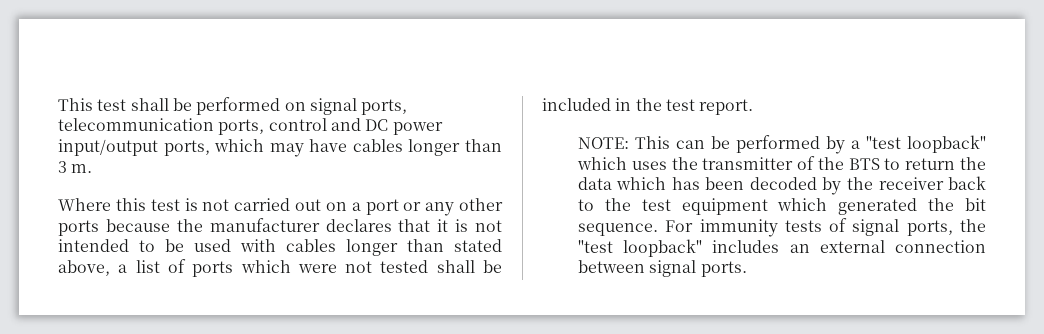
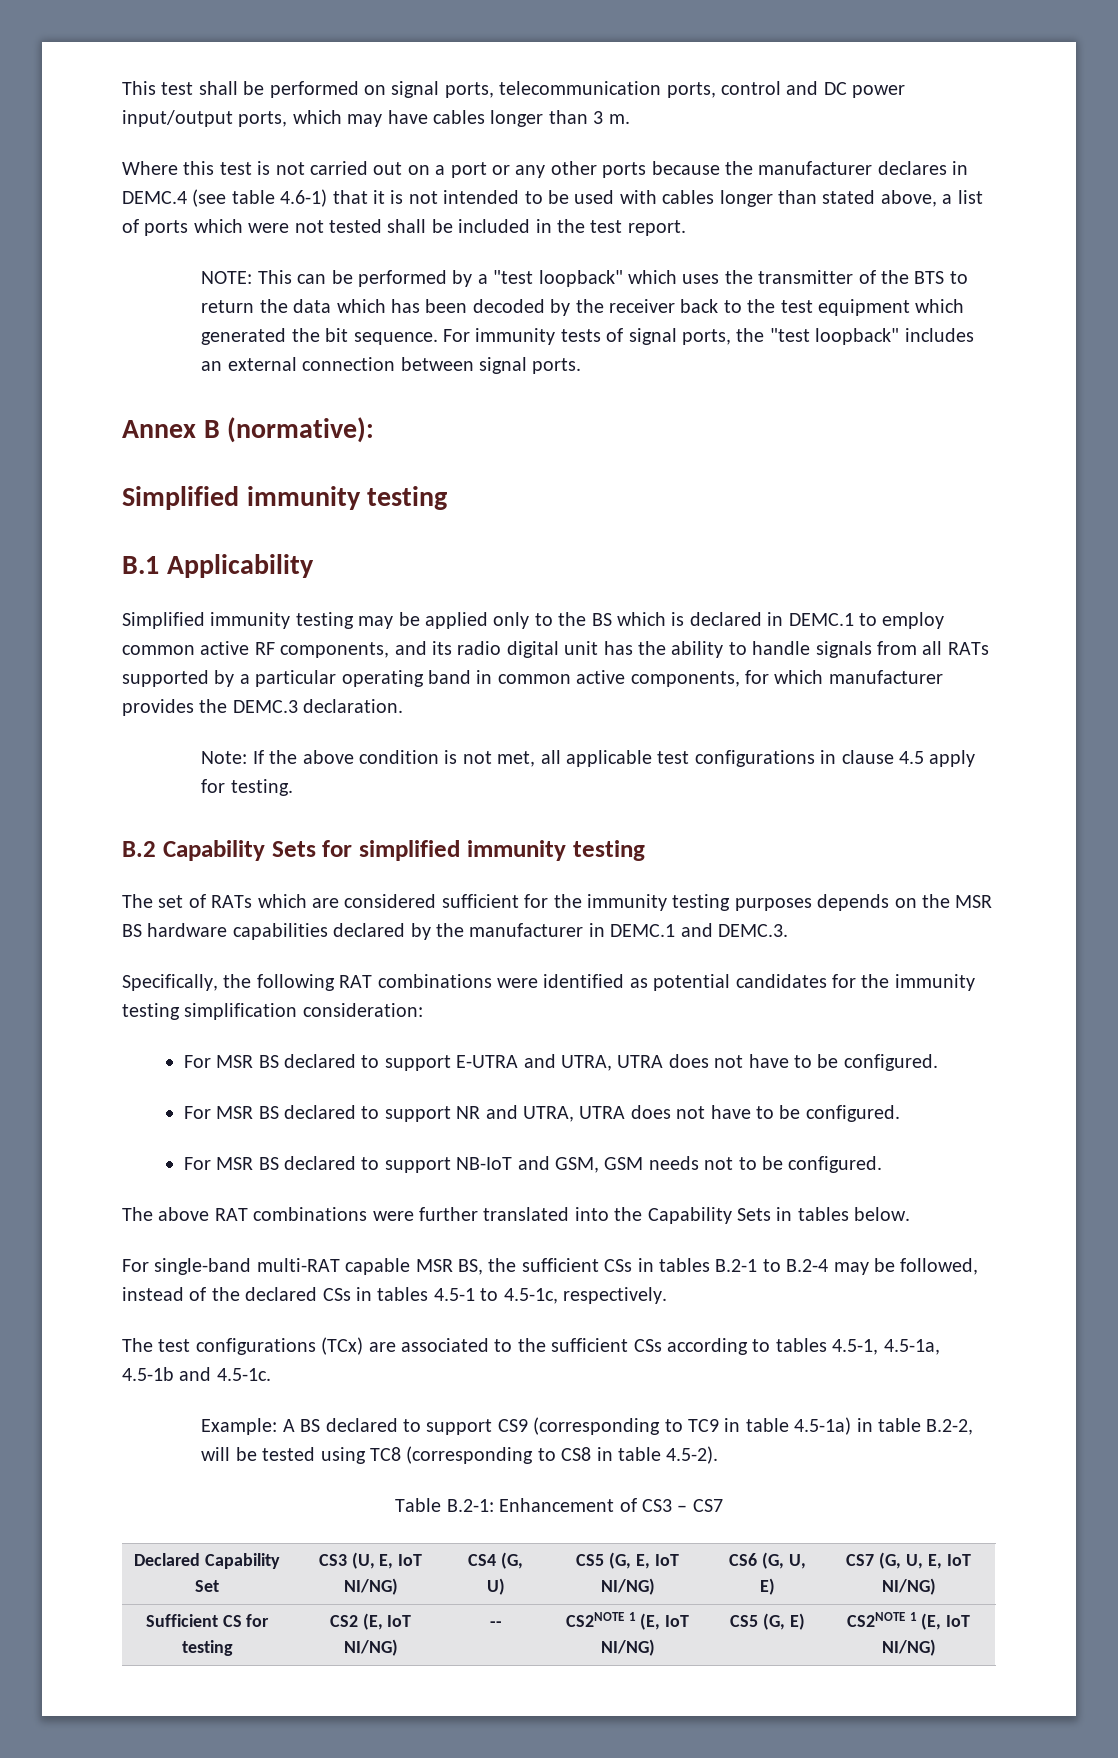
- Where this test is not carried out on a port or any other ports because the manufacturer declares that it is not intended to be used with cables longer than stated above, a list of ports which were not tested shall be included in the test report.
+ Where this test is not carried out on a port or any other ports because the manufacturer declares in DEMC.4 (see table 4.6-1) that it is not intended to be used with cables longer than stated above, a list of ports which were not tested shall be included in the test report.
+ Annex B (normative):
+ Simplified immunity testing
+ B.1 Applicability
+ Simplified immunity testing may be applied only to the BS which is declared in DEMC.1 to employ common active RF components, and its radio digital unit has the ability to handle signals from all RATs supported by a particular operating band in common active components, for which manufacturer provides the DEMC.3 declaration.
+ Note: If the above condition is not met, all applicable test configurations in clause 4.5 apply for testing.
+ B.2 Capability Sets for simplified immunity testing
+ The set of RATs which are considered sufficient for the immunity testing purposes depends on the MSR BS hardware capabilities declared by the manufacturer in DEMC.1 and DEMC.3.
+ Specifically, the following RAT combinations were identified as potential candidates for the immunity testing simplification consideration:
+ For MSR BS declared to support E-UTRA and UTRA, UTRA does not have to be configured.
+ For MSR BS declared to support NR and UTRA, UTRA does not have to be configured.
+ For MSR BS declared to support NB-IoT and GSM, GSM needs not to be configured.
+ The above RAT combinations were further translated into the Capability Sets in tables below.
+ For single-band multi-RAT capable MSR BS, the sufficient CSs in tables B.2-1 to B.2-4 may be followed, instead of the declared CSs in tables 4.5-1 to 4.5-1c, respectively.
+ The test configurations (TCx) are associated to the sufficient CSs according to tables 4.5-1, 4.5-1a, 4.5-1b and 4.5-1c.
+ Example: A BS declared to support CS9 (corresponding to TC9 in table 4.5-1a) in table B.2-2, will be tested using TC8 (corresponding to CS8 in table 4.5-2).
+ Table B.2-1: Enhancement of CS3 – CS7
+ Declared Capability Set | CS3 (U, E, IoT NI/NG) | CS4 (G, U) | CS5 (G, E, IoT NI/NG) | CS6 (G, U, E) | CS7 (G, U, E, IoT NI/NG)
+ Sufficient CS for testing | CS2 (E, IoT NI/NG) | -- | CS2NOTE 1 (E, IoT NI/NG) | CS5 (G, E) | CS2NOTE 1 (E, IoT NI/NG)

